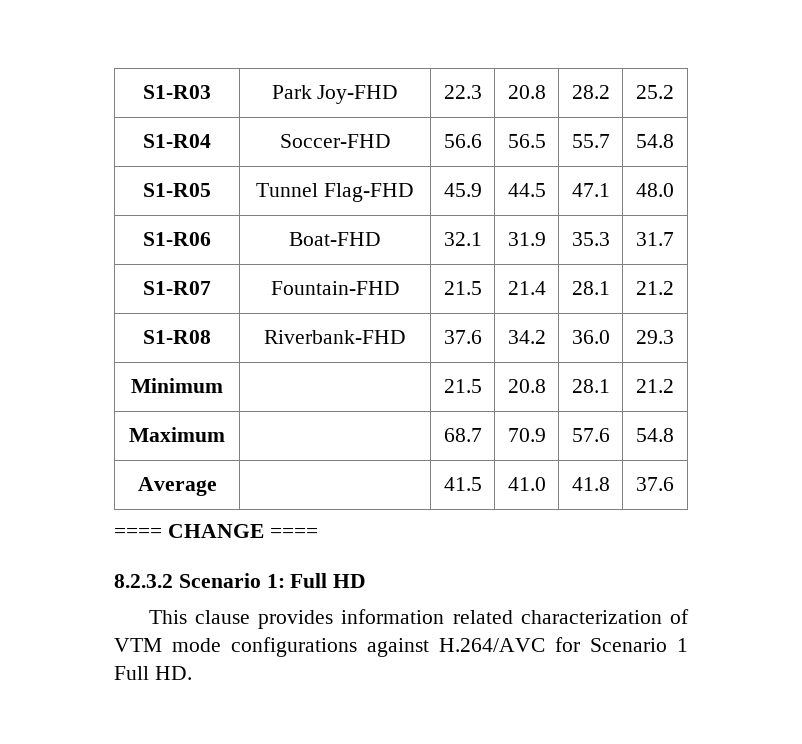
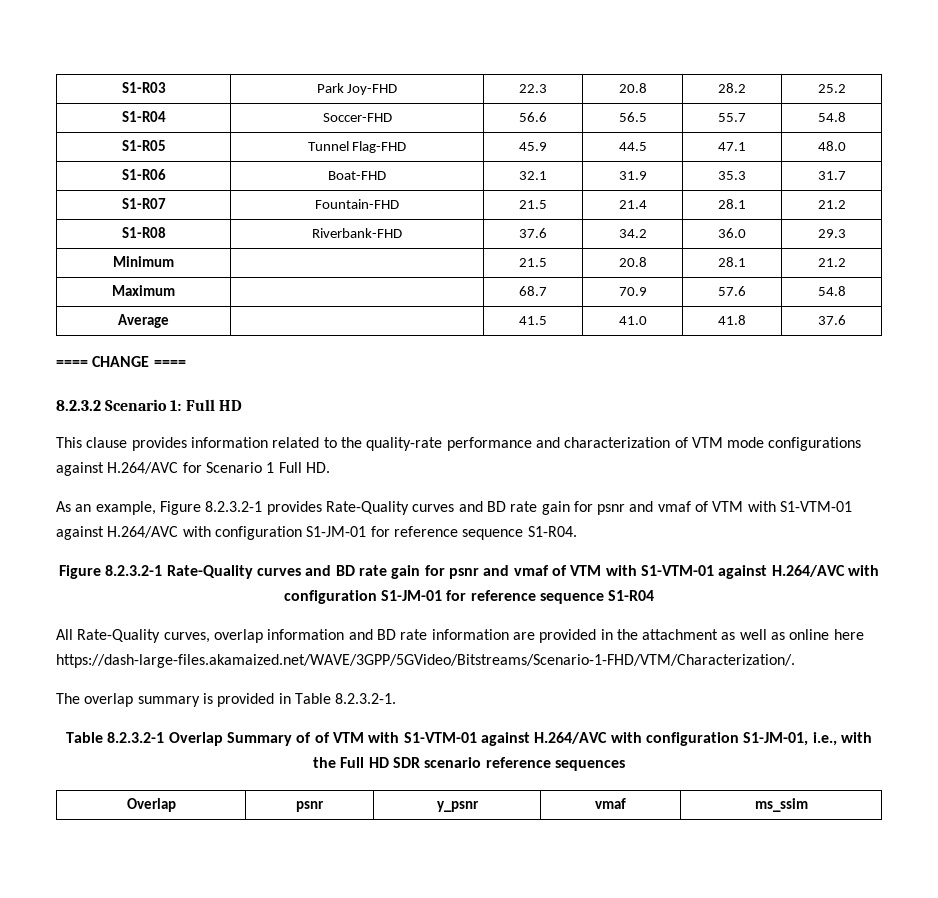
- This clause provides information related characterization of VTM mode configurations against H.264/AVC for Scenario 1 Full HD.
+ This clause provides information related to the quality-rate performance and characterization of VTM mode configurations against H.264/AVC for Scenario 1 Full HD.
+ As an example, Figure 8.2.3.2-1 provides Rate-Quality curves and BD rate gain for psnr and vmaf of VTM with S1-VTM-01 against H.264/AVC with configuration S1-JM-01 for reference sequence S1-R04.
+ Figure 8.2.3.2-1 Rate-Quality curves and BD rate gain for psnr and vmaf of VTM with S1-VTM-01 against H.264/AVC with configuration S1-JM-01 for reference sequence S1-R04
+ All Rate-Quality curves, overlap information and BD rate information are provided in the attachment as well as online here https://dash-large-files.akamaized.net/WAVE/3GPP/5GVideo/Bitstreams/Scenario-1-FHD/VTM/Characterization/.
+ The overlap summary is provided in Table 8.2.3.2-1.
+ Table 8.2.3.2-1 Overlap Summary of of VTM with S1-VTM-01 against H.264/AVC with configuration S1-JM-01, i.e., with the Full HD SDR scenario reference sequences
+ Overlap | psnr | y_psnr | vmaf | ms_ssim

